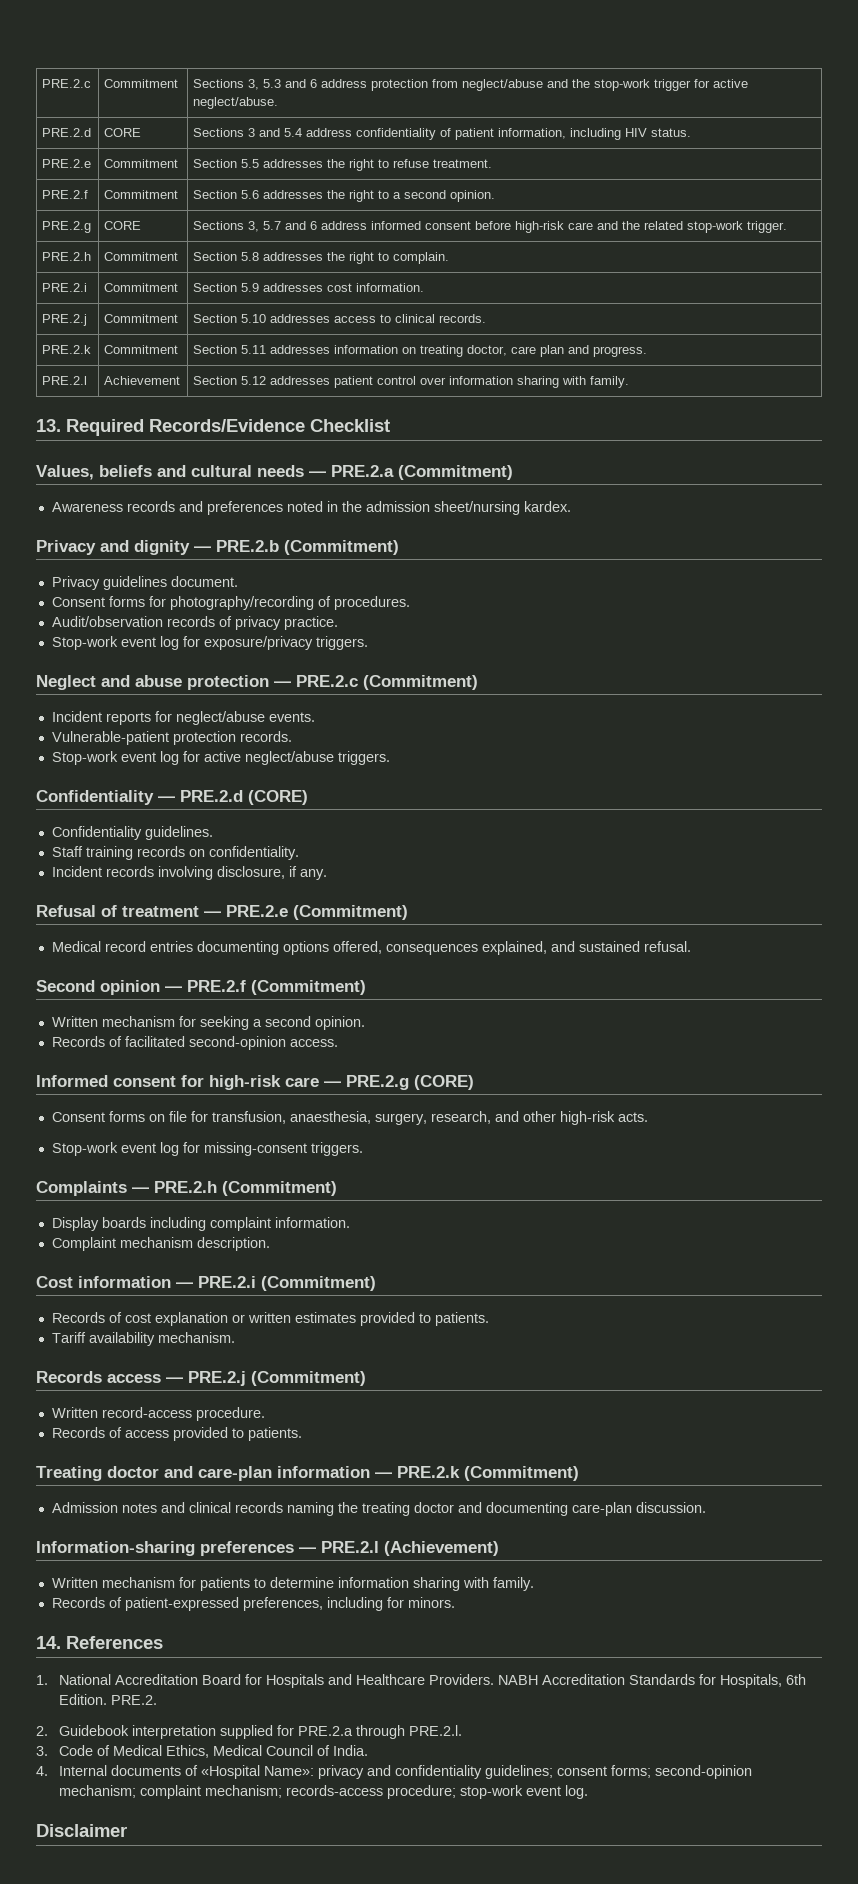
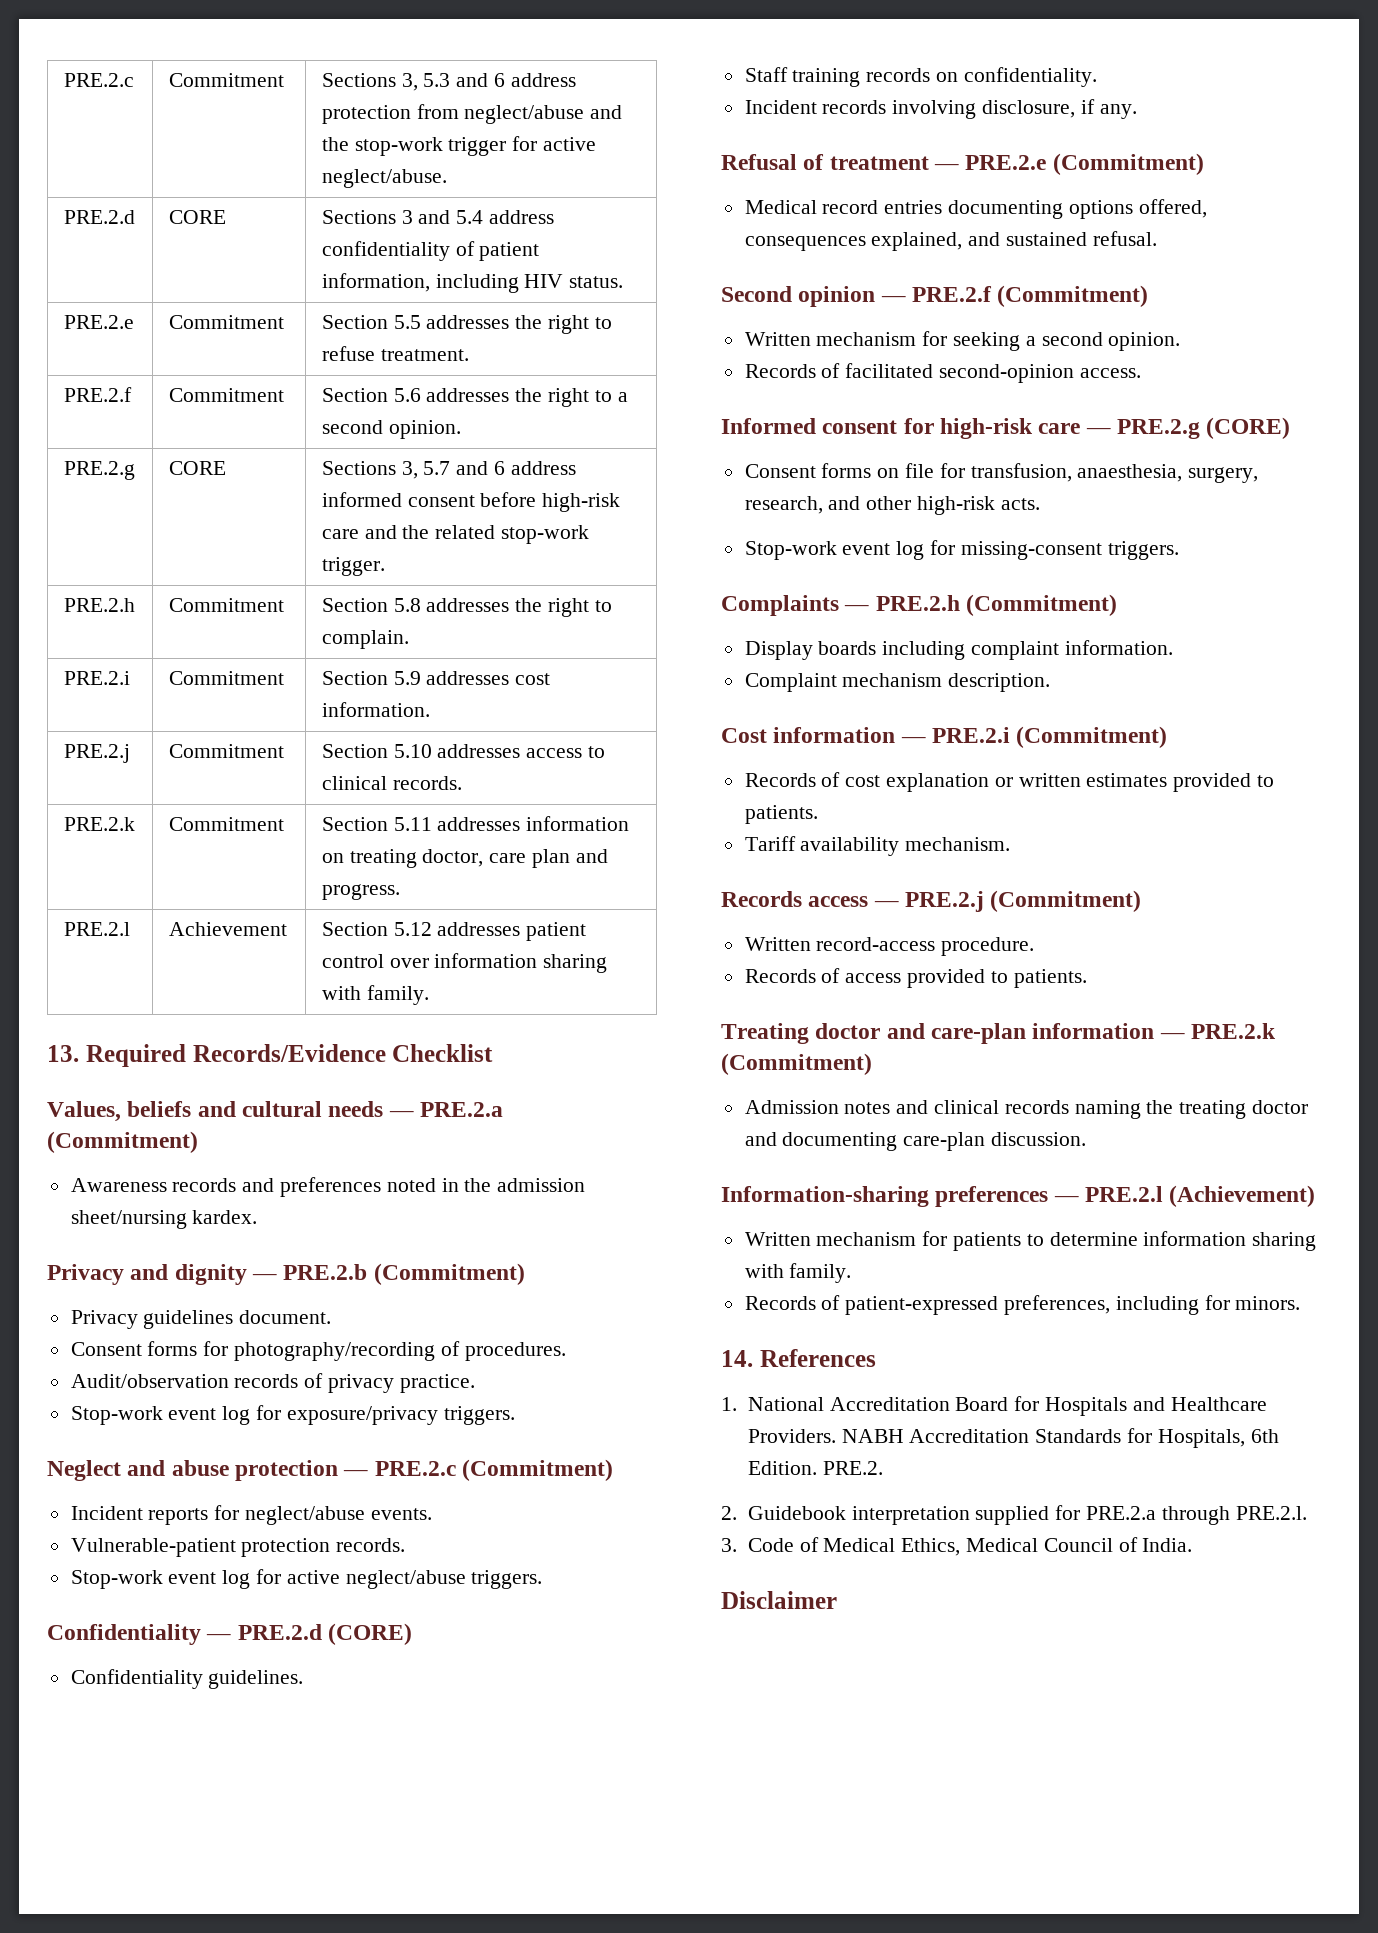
- 4. Internal documents of «Hospital Name»: privacy and confidentiality guidelines; consent forms; second-opinion mechanism; complaint mechanism; records-access procedure; stop-work event log.

